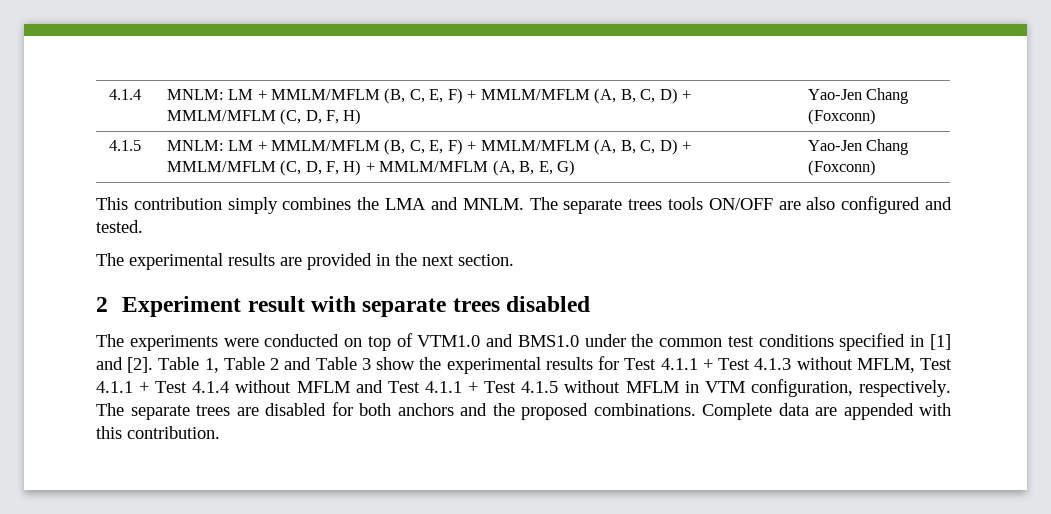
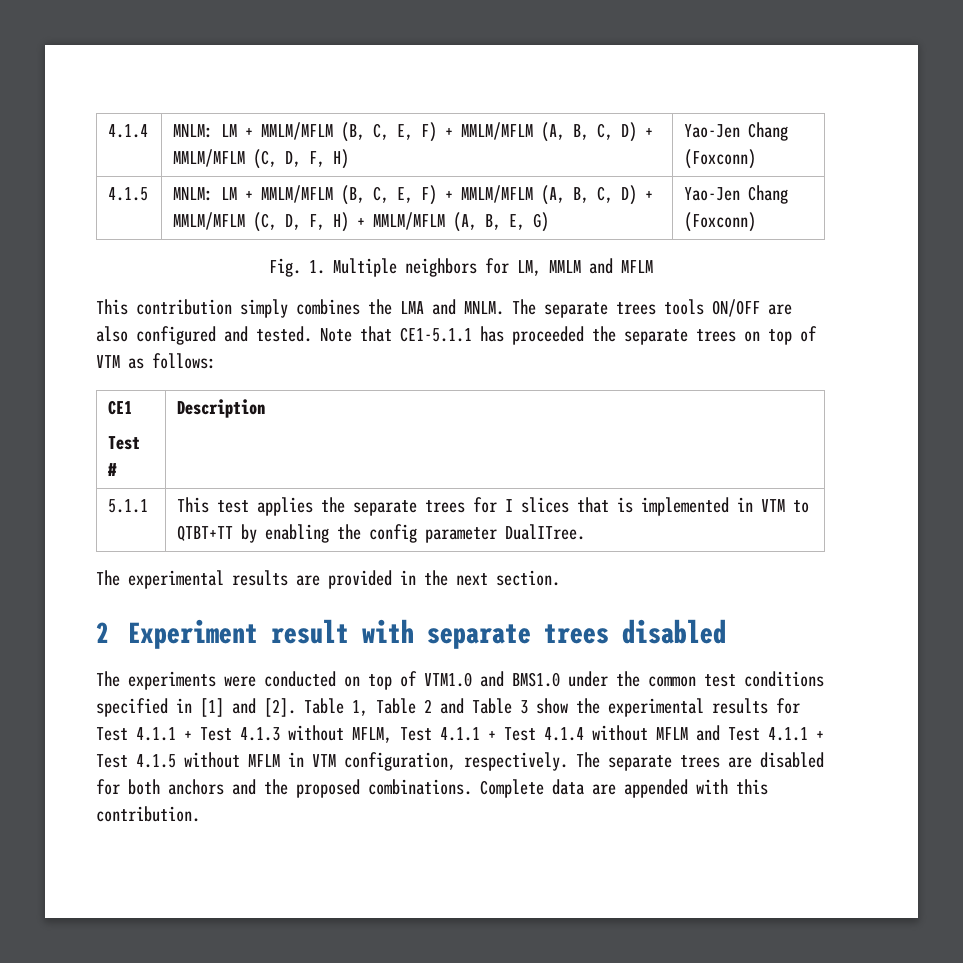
+ Fig. 1. Multiple neighbors for LM, MMLM and MFLM
+ Note that CE1-5.1.1 has proceeded the separate trees on top of VTM as follows:
+ CE1
+ Test # | Description
+ 5.1.1 | This test applies the separate trees for I slices that is implemented in VTM to QTBT+TT by enabling the config parameter DualITree.

